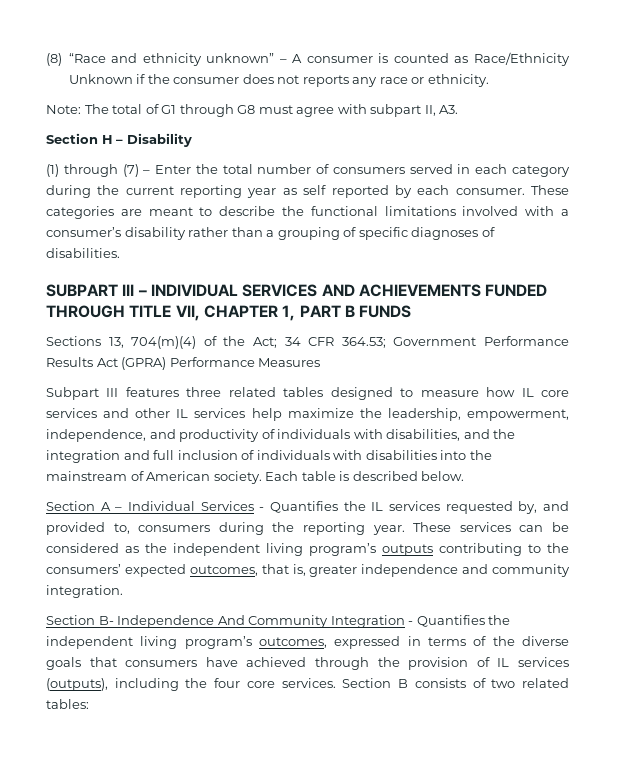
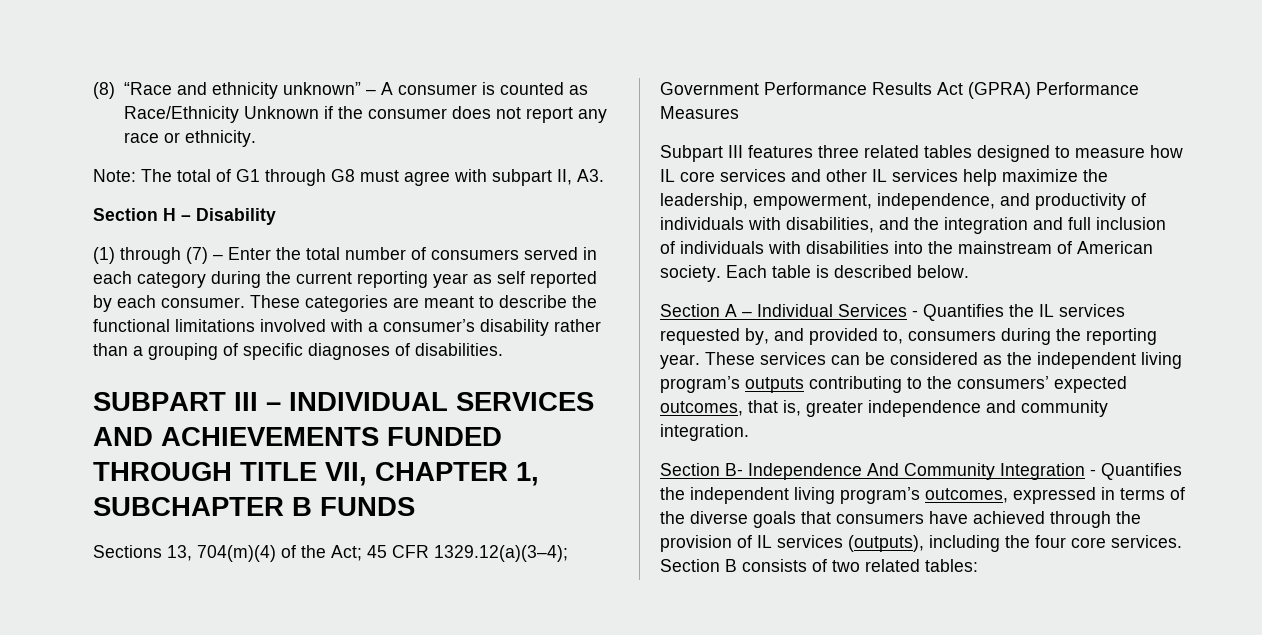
- (8) “Race and ethnicity unknown” – A consumer is counted as Race/Ethnicity Unknown if the consumer does not reports any race or ethnicity.
+ (8) “Race and ethnicity unknown” – A consumer is counted as Race/Ethnicity Unknown if the consumer does not report any race or ethnicity.
- SUBPART III – INDIVIDUAL SERVICES AND ACHIEVEMENTS FUNDED THROUGH TITLE VII, CHAPTER 1, PART B FUNDS
+ SUBPART III – INDIVIDUAL SERVICES AND ACHIEVEMENTS FUNDED THROUGH TITLE VII, CHAPTER 1, SUBCHAPTER B FUNDS
- Sections 13, 704(m)(4) of the Act; 34 CFR 364.53; Government Performance Results Act (GPRA) Performance Measures
+ Sections 13, 704(m)(4) of the Act; 45 CFR 1329.12(a)(3–4); Government Performance Results Act (GPRA) Performance Measures

